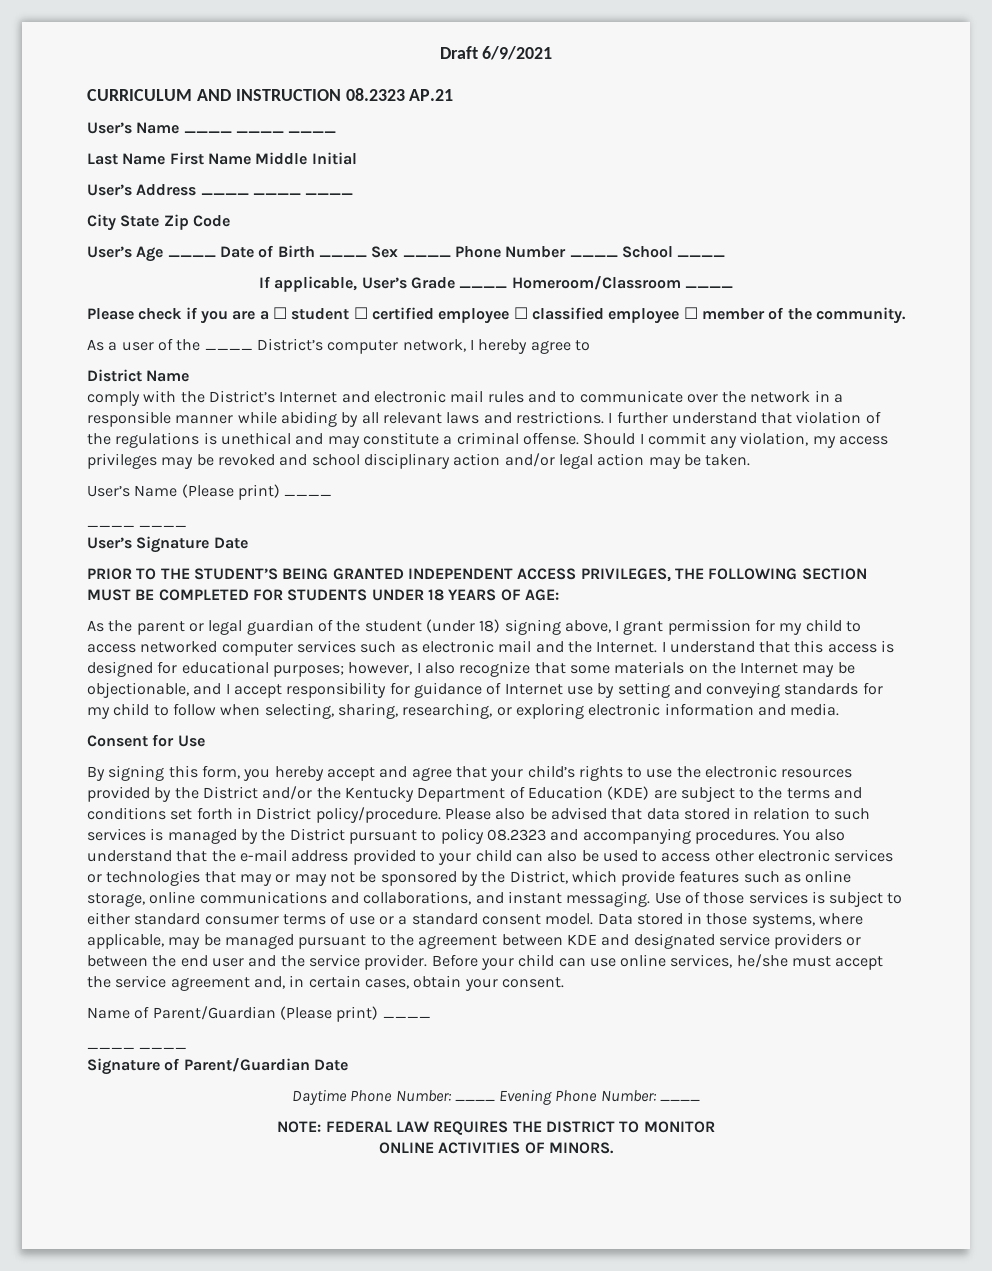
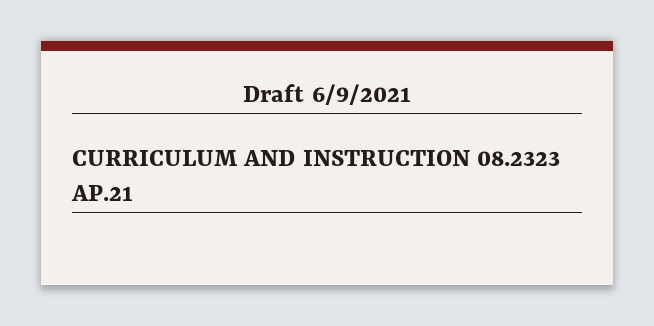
- User’s Name ____ ____ ____
- Last Name First Name Middle Initial
- User’s Address ____ ____ ____
- City State Zip Code
- User’s Age ____ Date of Birth ____ Sex ____ Phone Number ____ School ____
- If applicable, User’s Grade ____ Homeroom/Classroom ____
- Please check if you are a ☐ student ☐ certified employee ☐ classified employee ☐ member of the community.
- As a user of the ____ District’s computer network, I hereby agree to
- District Name
- comply with the District’s Internet and electronic mail rules and to communicate over the network in a responsible manner while abiding by all relevant laws and restrictions. I further understand that violation of the regulations is unethical and may constitute a criminal offense. Should I commit any violation, my access privileges may be revoked and school disciplinary action and/or legal action may be taken.
- User’s Name (Please print) ____
- ____ ____
- User’s Signature Date
- PRIOR TO THE STUDENT’S BEING GRANTED INDEPENDENT ACCESS PRIVILEGES, THE FOLLOWING SECTION MUST BE COMPLETED FOR STUDENTS UNDER 18 YEARS OF AGE:
- As the parent or legal guardian of the student (under 18) signing above, I grant permission for my child to access networked computer services such as electronic mail and the Internet. I understand that this access is designed for educational purposes; however, I also recognize that some materials on the Internet may be objectionable, and I accept responsibility for guidance of Internet use by setting and conveying standards for my child to follow when selecting, sharing, researching, or exploring electronic information and media.
- Consent for Use
- By signing this form, you hereby accept and agree that your child’s rights to use the electronic resources provided by the District and/or the Kentucky Department of Education (KDE) are subject to the terms and conditions set forth in District policy/procedure. Please also be advised that data stored in relation to such services is managed by the District pursuant to policy 08.2323 and accompanying procedures. You also understand that the e-mail address provided to your child can also be used to access other electronic services or technologies that may or may not be sponsored by the District, which provide features such as online storage, online communications and collaborations, and instant messaging. Use of those services is subject to either standard consumer terms of use or a standard consent model. Data stored in those systems, where applicable, may be managed pursuant to the agreement between KDE and designated service providers or between the end user and the service provider. Before your child can use online services, he/she must accept the service agreement and, in certain cases, obtain your consent.
- Name of Parent/Guardian (Please print) ____
- ____ ____
- Signature of Parent/Guardian Date
- Daytime Phone Number: ____ Evening Phone Number: ____
- NOTE: FEDERAL LAW REQUIRES THE DISTRICT TO MONITOR
- ONLINE ACTIVITIES OF MINORS.

